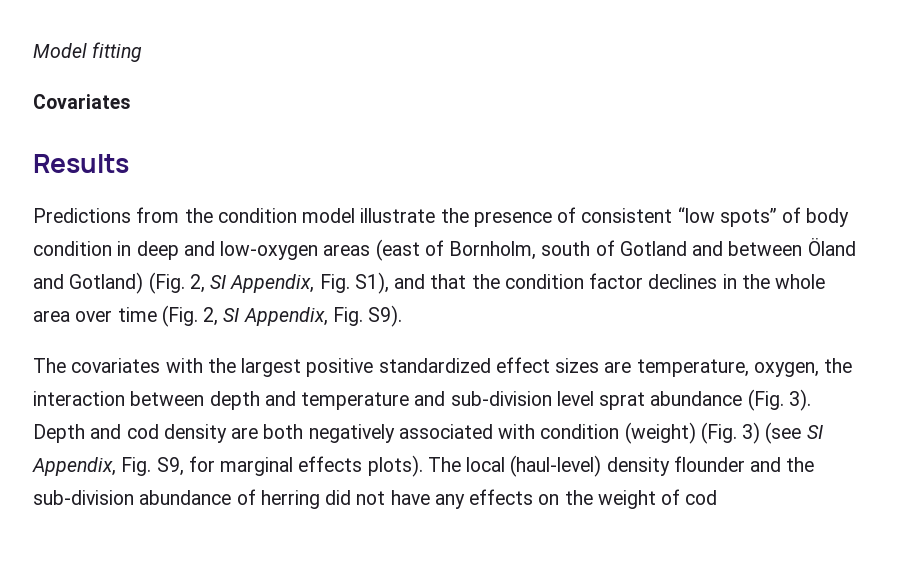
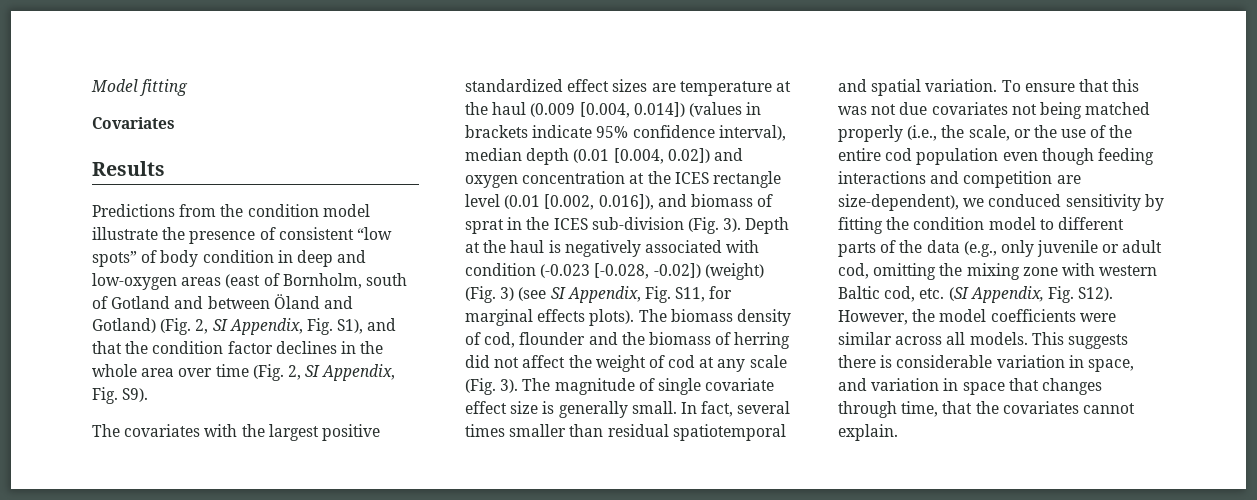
- The covariates with the largest positive standardized effect sizes are temperature, oxygen, the interaction between depth and temperature and sub-division level sprat abundance (Fig. 3). Depth and cod density are both negatively associated with condition (weight) (Fig. 3) (see SI Appendix, Fig. S9, for marginal effects plots).
+ The covariates with the largest positive standardized effect sizes are temperature at the haul (0.009 [0.004, 0.014]) (values in brackets indicate 95% confidence interval), median depth (0.01 [0.004, 0.02]) and oxygen concentration at the ICES rectangle level (0.01 [0.002, 0.016]), and biomass of sprat in the ICES sub-division (Fig. 3). Depth at the haul is negatively associated with condition (-0.023 [-0.028, -0.02]) (weight) (Fig. 3) (see SI Appendix, Fig. S11, for marginal effects plots).
- The local (haul-level) density flounder and the sub-division abundance of herring did not have any effects on the weight of cod
+ The biomass density of cod, flounder and the biomass of herring did not affect the weight of cod at any scale (Fig. 3). The magnitude of single covariate effect size is generally small. In fact, several times smaller than residual spatiotemporal and spatial variation. To ensure that this was not due covariates not being matched properly (i.e., the scale, or the use of the entire cod population even though feeding interactions and competition are size-dependent), we conduced sensitivity by fitting the condition model to different parts of the data (e.g., only juvenile or adult cod, omitting the mixing zone with western Baltic cod, etc. (SI Appendix, Fig. S12). However, the model coefficients were similar across all models. This suggests there is considerable variation in space, and variation in space that changes through time, that the covariates cannot explain.

